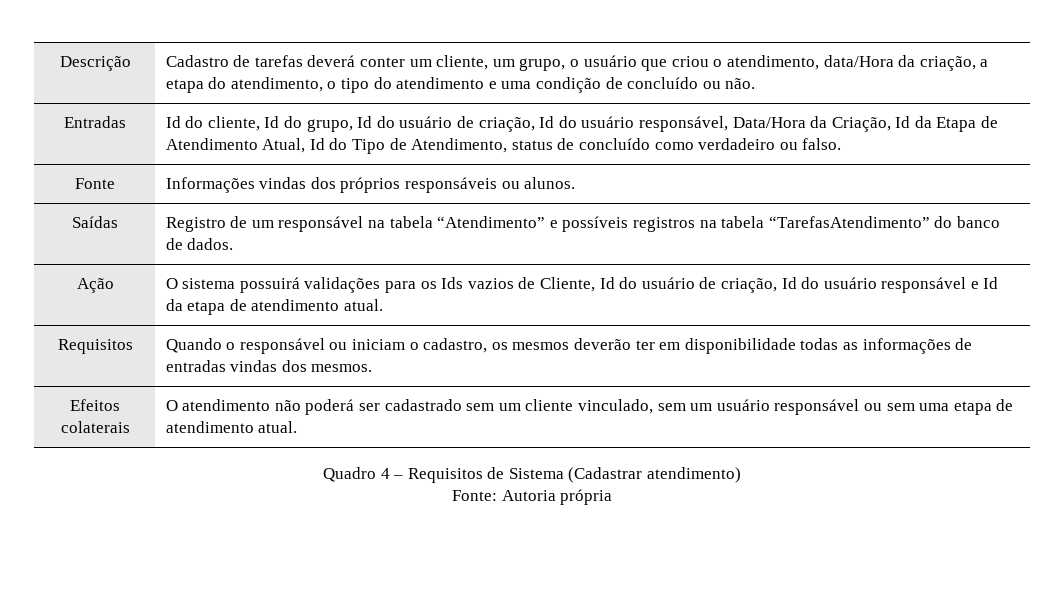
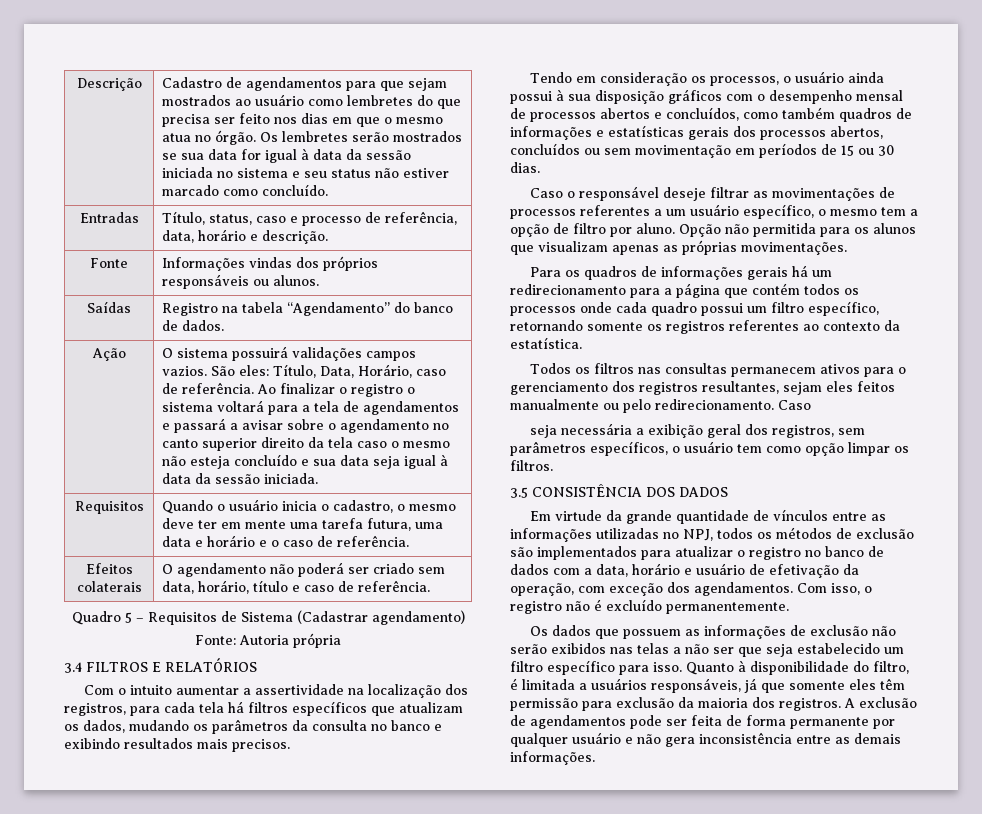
- Cadastro de tarefas deverá conter um cliente, um grupo, o usuário que criou o atendimento, data/Hora da criação, a etapa do atendimento, o tipo do atendimento e uma condição de concluído ou não.
- Entradas | Id do cliente, Id do grupo, Id do usuário de criação, Id do usuário responsável, Data/Hora da Criação, Id da Etapa de Atendimento Atual, Id do Tipo de Atendimento, status de concluído como verdadeiro ou falso.
+ Cadastro de agendamentos para que sejam mostrados ao usuário como lembretes do que precisa ser feito nos dias em que o mesmo atua no órgão. Os lembretes serão mostrados se sua data for igual à data da sessão iniciada no sistema e seu status não estiver marcado como concluído.
+ Entradas | Título, status, caso e processo de referência, data, horário e descrição.
- Saídas | Registro de um responsável na tabela “Atendimento” e possíveis registros na tabela “TarefasAtendimento” do banco de dados.
+ Saídas | Registro na tabela “Agendamento” do banco de dados.
- O sistema possuirá validações para os Ids vazios de Cliente, Id do usuário de criação, Id do usuário responsável e Id da etapa de atendimento atual.
- Requisitos | Quando o responsável ou iniciam o cadastro, os mesmos deverão ter em disponibilidade todas as informações de entradas vindas dos mesmos.
+ O sistema possuirá validações campos vazios. São eles: Título, Data, Horário, caso de referência. Ao finalizar o registro o sistema voltará para a tela de agendamentos e passará a avisar sobre o agendamento no canto superior direito da tela caso o mesmo não esteja concluído e sua data seja igual à data da sessão iniciada.
+ Requisitos | Quando o usuário inicia o cadastro, o mesmo deve ter em mente uma tarefa futura, uma data e horário e o caso de referência.
- Efeitos colaterais | O atendimento não poderá ser cadastrado sem um cliente vinculado, sem um usuário responsável ou sem uma etapa de atendimento atual.
+ Efeitos colaterais | O agendamento não poderá ser criado sem data, horário, título e caso de referência.
- Quadro 4 – Requisitos de Sistema (Cadastrar atendimento)
+ Quadro 5 – Requisitos de Sistema (Cadastrar agendamento)
+ 3.4 FILTROS E RELATÓRIOS
+ Com o intuito aumentar a assertividade na localização dos registros, para cada tela há filtros específicos que atualizam os dados, mudando os parâmetros da consulta no banco e exibindo resultados mais precisos.
+ Tendo em consideração os processos, o usuário ainda possui à sua disposição gráficos com o desempenho mensal de processos abertos e concluídos, como também quadros de informações e estatísticas gerais dos processos abertos, concluídos ou sem movimentação em períodos de 15 ou 30 dias.
+ Caso o responsável deseje filtrar as movimentações de processos referentes a um usuário específico, o mesmo tem a opção de filtro por aluno. Opção não permitida para os alunos que visualizam apenas as próprias movimentações.
+ Para os quadros de informações gerais há um redirecionamento para a página que contém todos os processos onde cada quadro possui um filtro específico, retornando somente os registros referentes ao contexto da estatística.
+ Todos os filtros nas consultas permanecem ativos para o gerenciamento dos registros resultantes, sejam eles feitos manualmente ou pelo redirecionamento. Caso
+ seja necessária a exibição geral dos registros, sem parâmetros específicos, o usuário tem como opção limpar os filtros.
+ 3.5 CONSISTÊNCIA DOS DADOS
+ Em virtude da grande quantidade de vínculos entre as informações utilizadas no NPJ, todos os métodos de exclusão são implementados para atualizar o registro no banco de dados com a data, horário e usuário de efetivação da operação, com exceção dos agendamentos. Com isso, o registro não é excluído permanentemente.
+ Os dados que possuem as informações de exclusão não serão exibidos nas telas a não ser que seja estabelecido um filtro específico para isso. Quanto à disponibilidade do filtro, é limitada a usuários responsáveis, já que somente eles têm permissão para exclusão da maioria dos registros. A exclusão de agendamentos pode ser feita de forma permanente por qualquer usuário e não gera inconsistência entre as demais informações.

